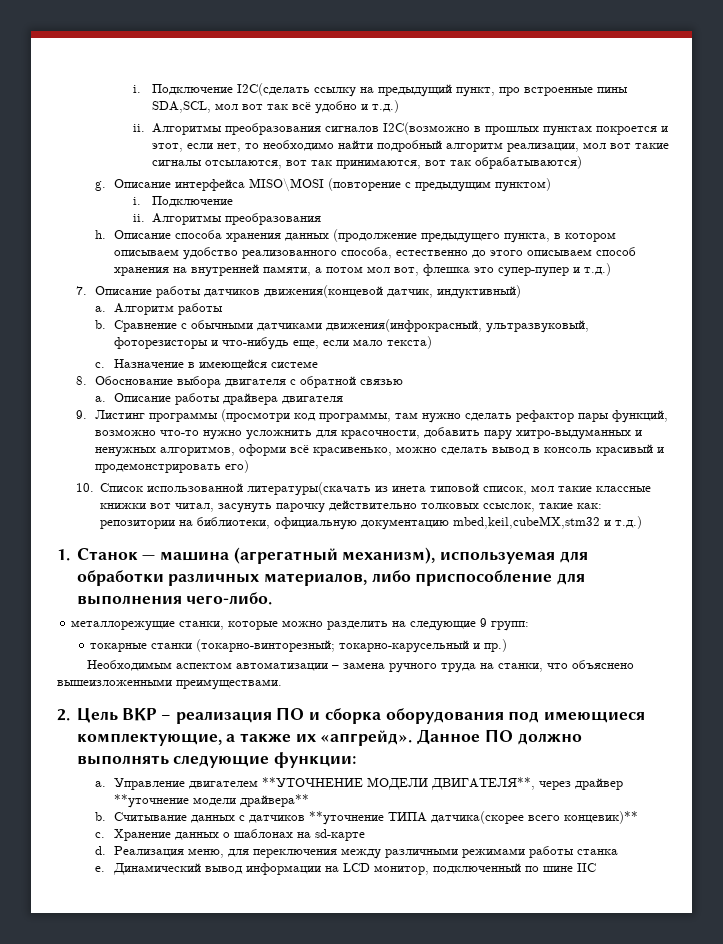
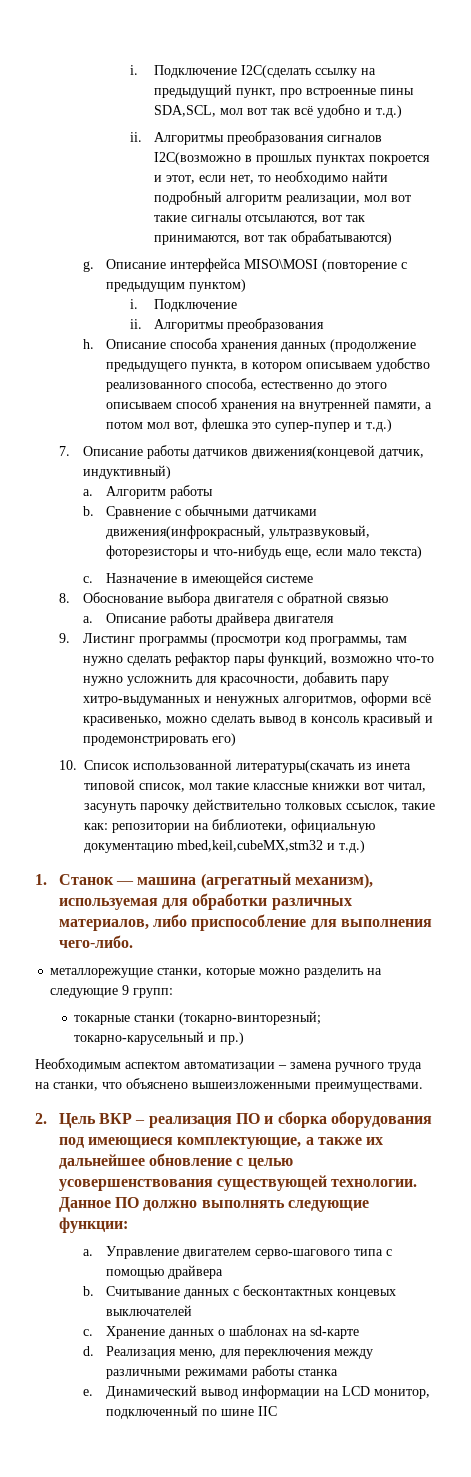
- 2. Цель ВКР – реализация ПО и сборка оборудования под имеющиеся комплектующие, а также их «апгрейд».
+ 2. Цель ВКР – реализация ПО и сборка оборудования под имеющиеся комплектующие, а также их дальнейшее обновление с целью усовершенствования существующей технологии.
- Управление двигателем **УТОЧНЕНИЕ МОДЕЛИ ДВИГАТЕЛЯ**, через драйвер **уточнение модели драйвера**
- b. Считывание данных с датчиков **уточнение ТИПА датчика(скорее всего концевик)**
+ Управление двигателем серво-шагового типа с помощью драйвера
+ b. Считывание данных с бесконтактных концевых выключателей

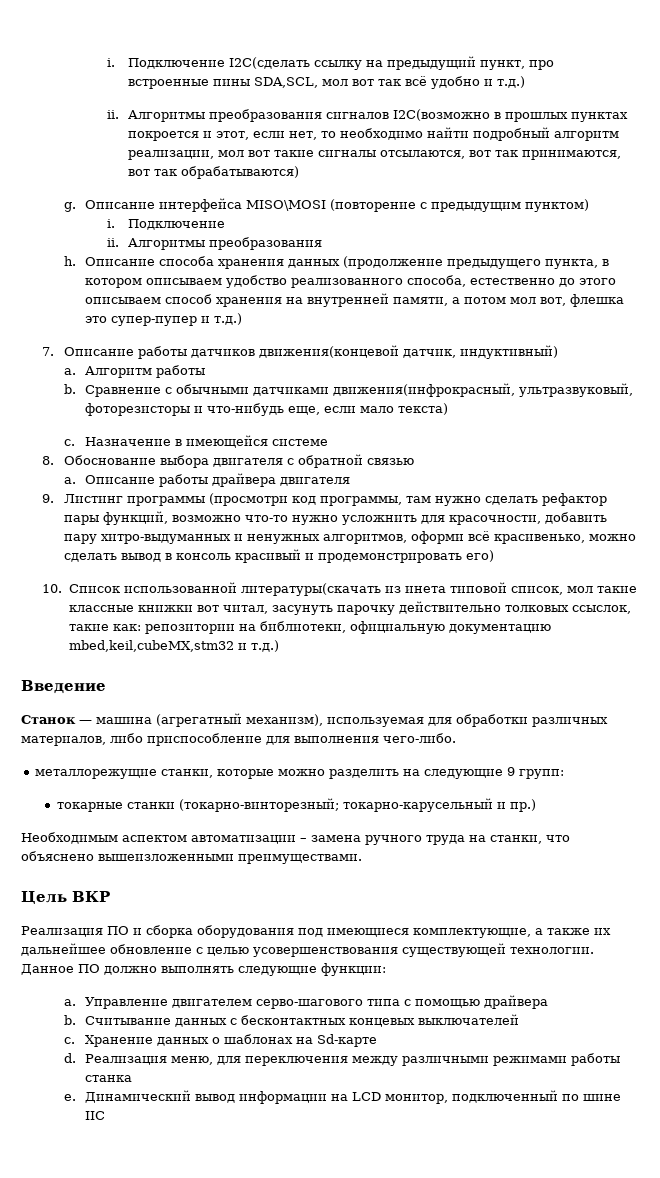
- 1. Станок — машина (агрегатный механизм), используемая для обработки различных материалов, либо приспособление для выполнения чего-либо.
+ Введение
+ Станок — машина (агрегатный механизм), используемая для обработки различных материалов, либо приспособление для выполнения чего-либо.
- 2. Цель ВКР – реализация ПО и сборка оборудования под имеющиеся комплектующие, а также их дальнейшее обновление с целью усовершенствования существующей технологии.
+ Цель ВКР
+ Реализация ПО и сборка оборудования под имеющиеся комплектующие, а также их дальнейшее обновление с целью усовершенствования существующей технологии.
- Хранение данных о шаблонах на sd-карте
+ Хранение данных о шаблонах на Sd-карте

